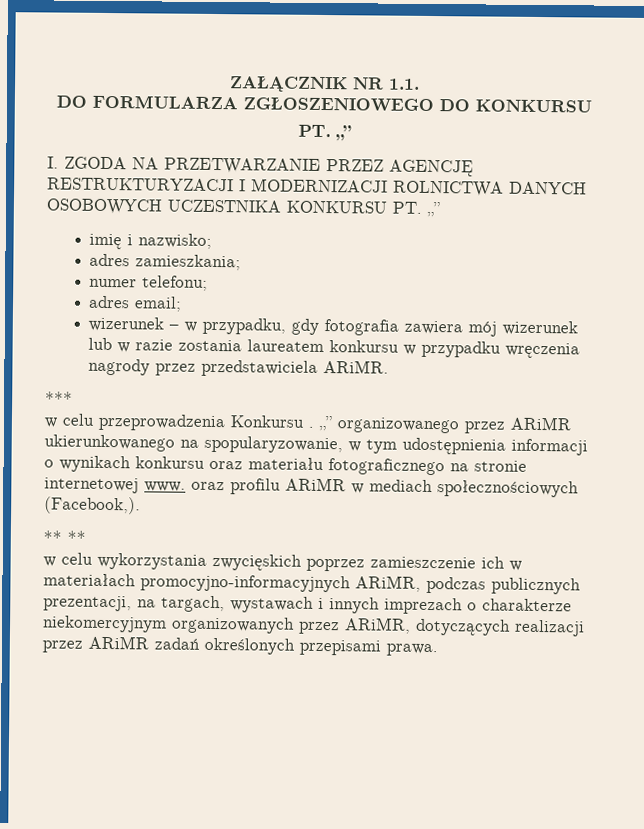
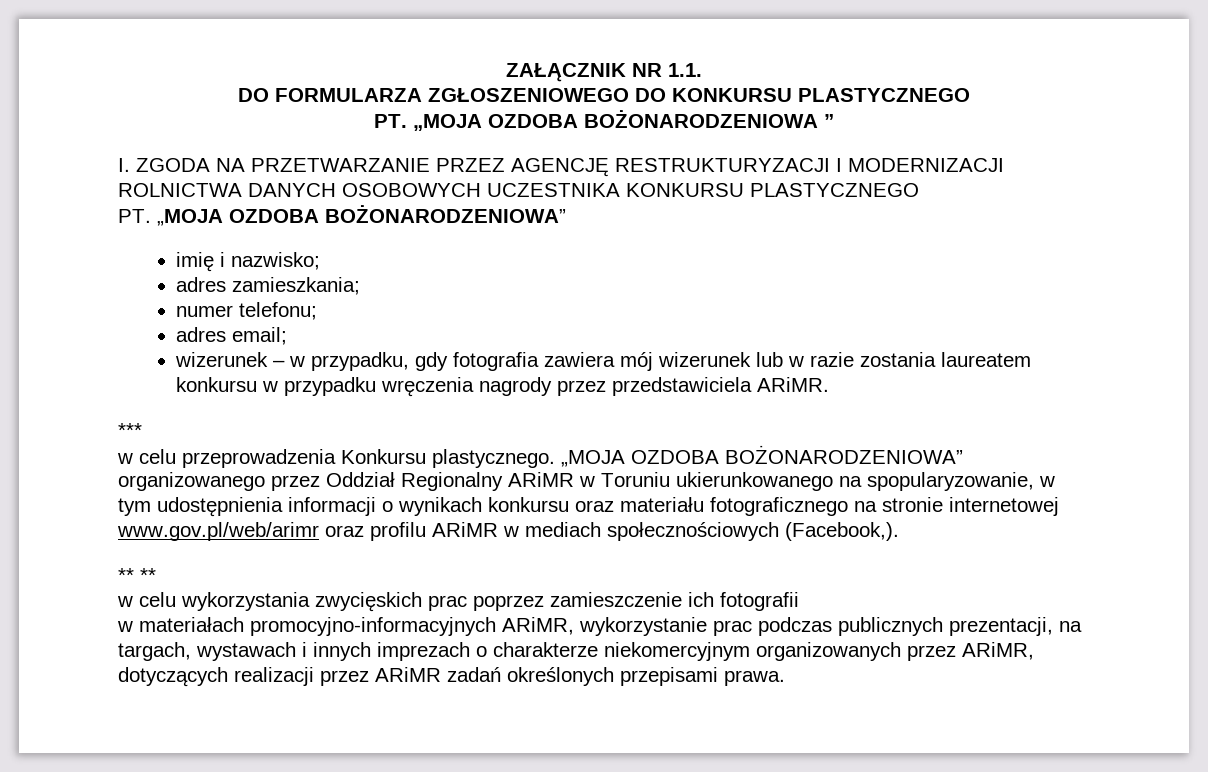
- DO FORMULARZA ZGŁOSZENIOWEGO DO KONKURSU
- PT. „”
+ DO FORMULARZA ZGŁOSZENIOWEGO DO KONKURSU PLASTYCZNEGO
+ PT. „MOJA OZDOBA BOŻONARODZENIOWA ”
- I. ZGODA NA PRZETWARZANIE PRZEZ AGENCJĘ RESTRUKTURYZACJI I MODERNIZACJI ROLNICTWA DANYCH OSOBOWYCH UCZESTNIKA KONKURSU PT. „”
+ I. ZGODA NA PRZETWARZANIE PRZEZ AGENCJĘ RESTRUKTURYZACJI I MODERNIZACJI ROLNICTWA DANYCH OSOBOWYCH UCZESTNIKA KONKURSU PLASTYCZNEGO
+ PT. „MOJA OZDOBA BOŻONARODZENIOWA”
- w celu przeprowadzenia Konkursu . „” organizowanego przez ARiMR ukierunkowanego na spopularyzowanie, w tym udostępnienia informacji o wynikach konkursu oraz materiału fotograficznego na stronie internetowej www. oraz profilu ARiMR w mediach społecznościowych (Facebook,).
+ w celu przeprowadzenia Konkursu plastycznego. „MOJA OZDOBA BOŻONARODZENIOWA” organizowanego przez Oddział Regionalny ARiMR w Toruniu ukierunkowanego na spopularyzowanie, w tym udostępnienia informacji o wynikach konkursu oraz materiału fotograficznego na stronie internetowej www.gov.pl/web/arimr oraz profilu ARiMR w mediach społecznościowych (Facebook,).
- w celu wykorzystania zwycięskich poprzez zamieszczenie ich w materiałach promocyjno-informacyjnych ARiMR, podczas publicznych prezentacji, na targach, wystawach i innych imprezach o charakterze niekomercyjnym organizowanych przez ARiMR, dotyczących realizacji przez ARiMR zadań określonych przepisami prawa.
+ w celu wykorzystania zwycięskich prac poprzez zamieszczenie ich fotografii
+ w materiałach promocyjno-informacyjnych ARiMR, wykorzystanie prac podczas publicznych prezentacji, na targach, wystawach i innych imprezach o charakterze niekomercyjnym organizowanych przez ARiMR, dotyczących realizacji przez ARiMR zadań określonych przepisami prawa.

